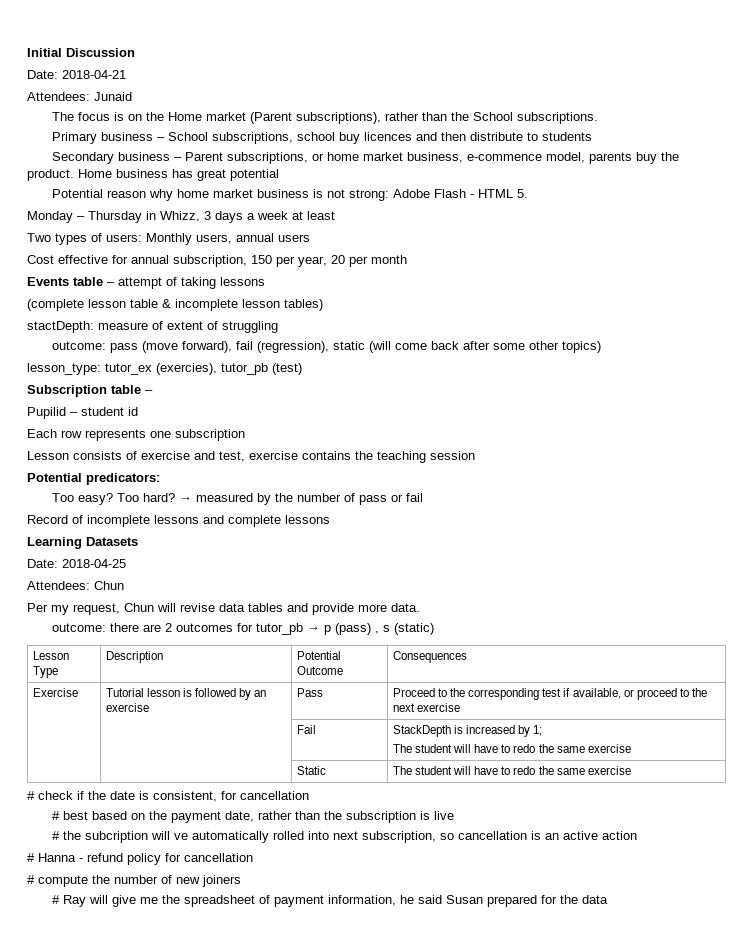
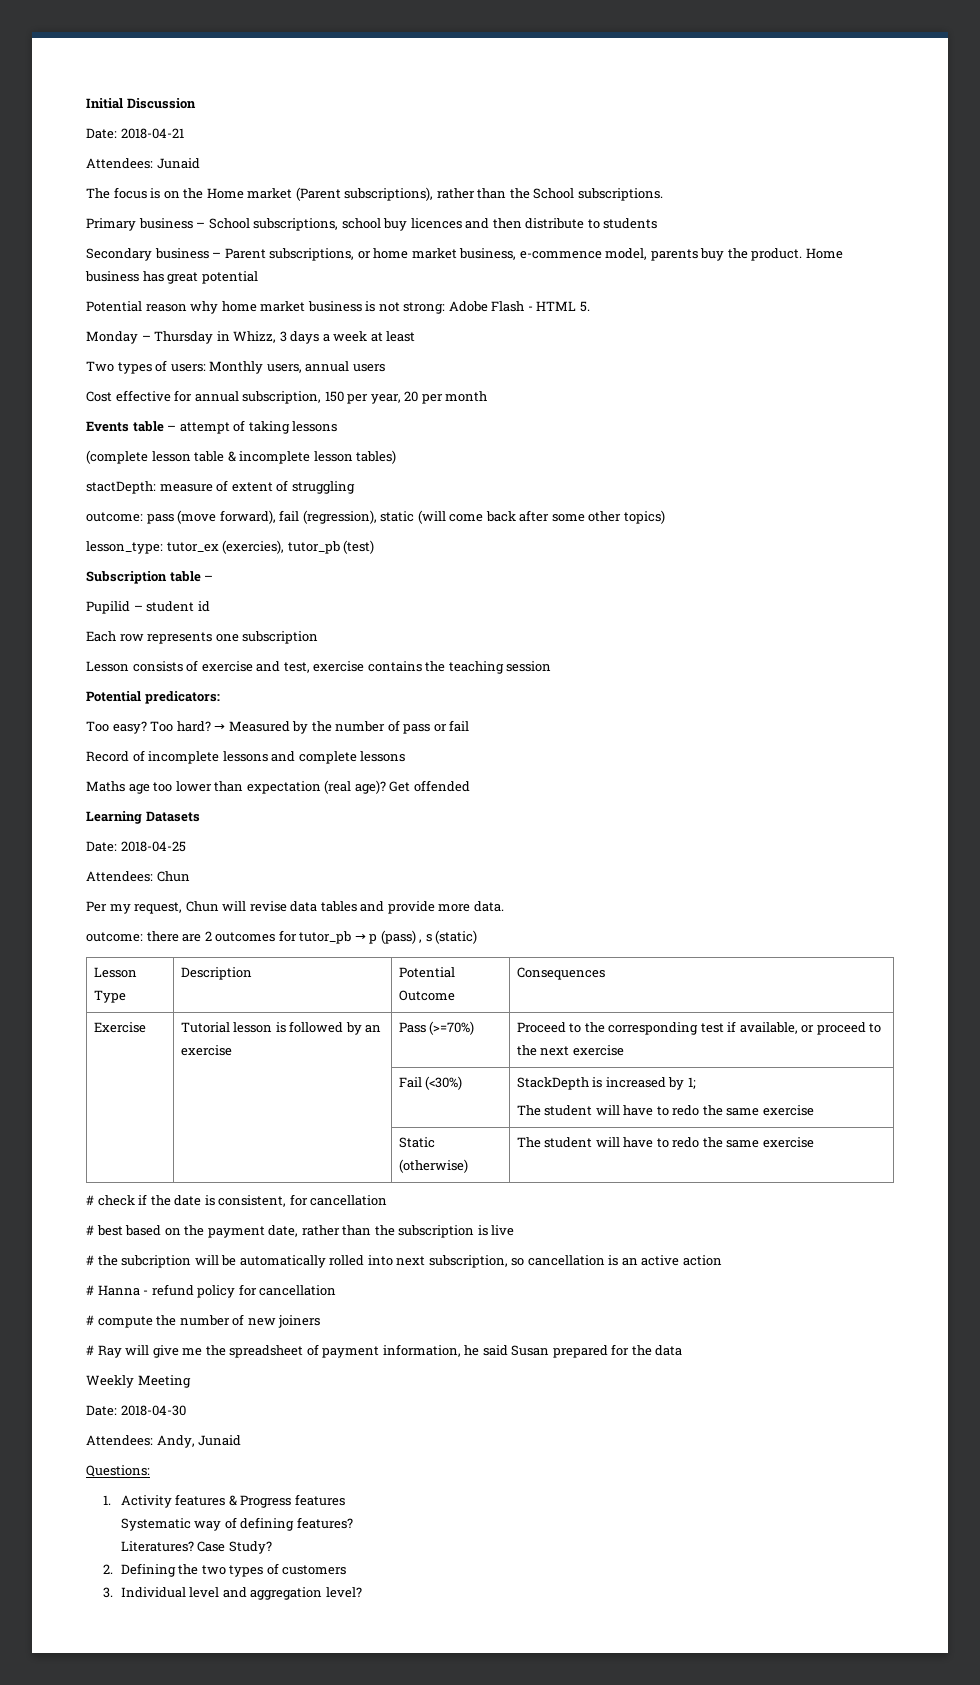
- → measured by the number of pass or fail
+ → Measured by the number of pass or fail
+ Maths age too lower than expectation (real age)? Get offended
- Exercise | Tutorial lesson is followed by an exercise | Pass | Proceed to the corresponding test if available, or proceed to the next exercise
+ Exercise | Tutorial lesson is followed by an exercise | Pass (>=70%) | Proceed to the corresponding test if available, or proceed to the next exercise
- | | Fail | StackDepth is increased by 1;
+ | | Fail (<30%) | StackDepth is increased by 1;
- | | Static | The student will have to redo the same exercise
+ | | Static (otherwise) | The student will have to redo the same exercise
- # the subcription will ve automatically rolled into next subscription, so cancellation is an active action
+ # the subcription will be automatically rolled into next subscription, so cancellation is an active action
+ Weekly Meeting
+ Date: 2018-04-30
+ Attendees: Andy, Junaid
+ Questions:
+ 1. Activity features & Progress features
+ Systematic way of defining features?
+ Literatures? Case Study?
+ 2. Defining the two types of customers
+ 3. Individual level and aggregation level?

